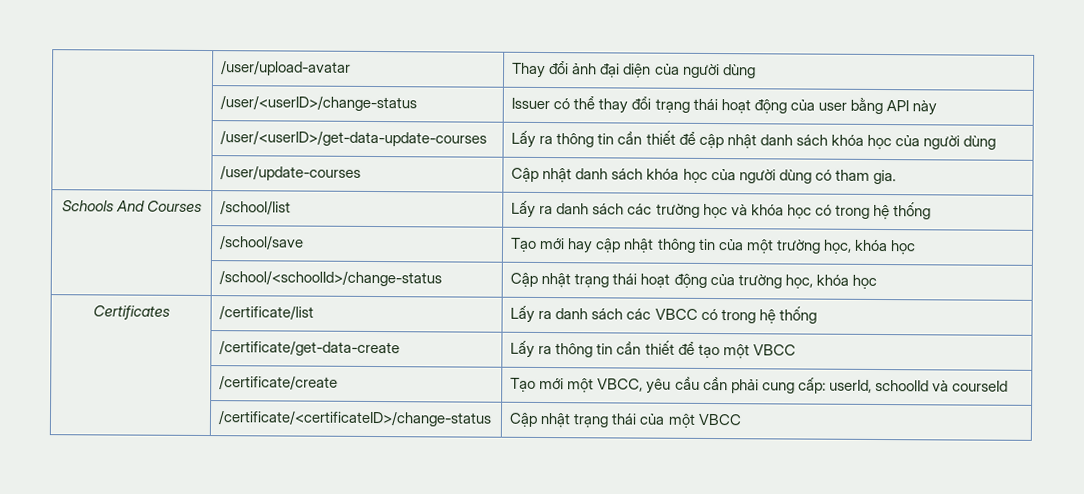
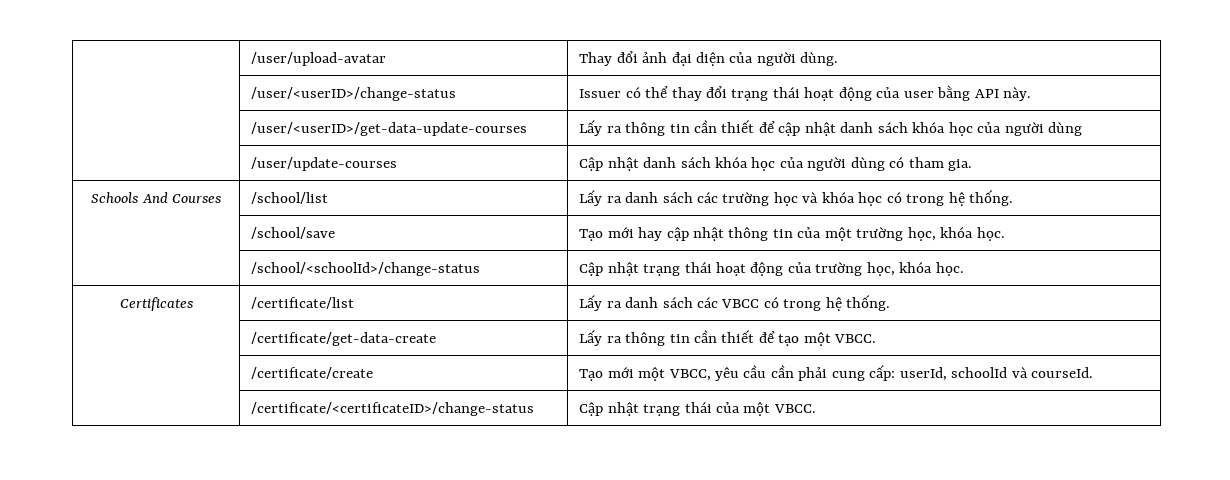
- | /user/upload-avatar | Thay đổi ảnh đại diện của người dùng
+ | /user/upload-avatar | Thay đổi ảnh đại diện của người dùng.
- | /user/<userID>/change-status | Issuer có thể thay đổi trạng thái hoạt động của user bằng API này
+ | /user/<userID>/change-status | Issuer có thể thay đổi trạng thái hoạt động của user bằng API này.
- Schools And Courses | /school/list | Lấy ra danh sách các trường học và khóa học có trong hệ thống
+ Schools And Courses | /school/list | Lấy ra danh sách các trường học và khóa học có trong hệ thống.
- | /school/save | Tạo mới hay cập nhật thông tin của một trường học, khóa học
+ | /school/save | Tạo mới hay cập nhật thông tin của một trường học, khóa học.
- | /school/<schoolId>/change-status | Cập nhật trạng thái hoạt động của trường học, khóa học
+ | /school/<schoolId>/change-status | Cập nhật trạng thái hoạt động của trường học, khóa học.
- Certificates | /certificate/list | Lấy ra danh sách các VBCC có trong hệ thống
+ Certificates | /certificate/list | Lấy ra danh sách các VBCC có trong hệ thống.
- | /certificate/get-data-create | Lấy ra thông tin cần thiết để tạo một VBCC
+ | /certificate/get-data-create | Lấy ra thông tin cần thiết để tạo một VBCC.
- | /certificate/create | Tạo mới một VBCC, yêu cầu cần phải cung cấp: userId, schoolId và courseId
+ | /certificate/create | Tạo mới một VBCC, yêu cầu cần phải cung cấp: userId, schoolId và courseId.
- | /certificate/<certificateID>/change-status | Cập nhật trạng thái của một VBCC
+ | /certificate/<certificateID>/change-status | Cập nhật trạng thái của một VBCC.

